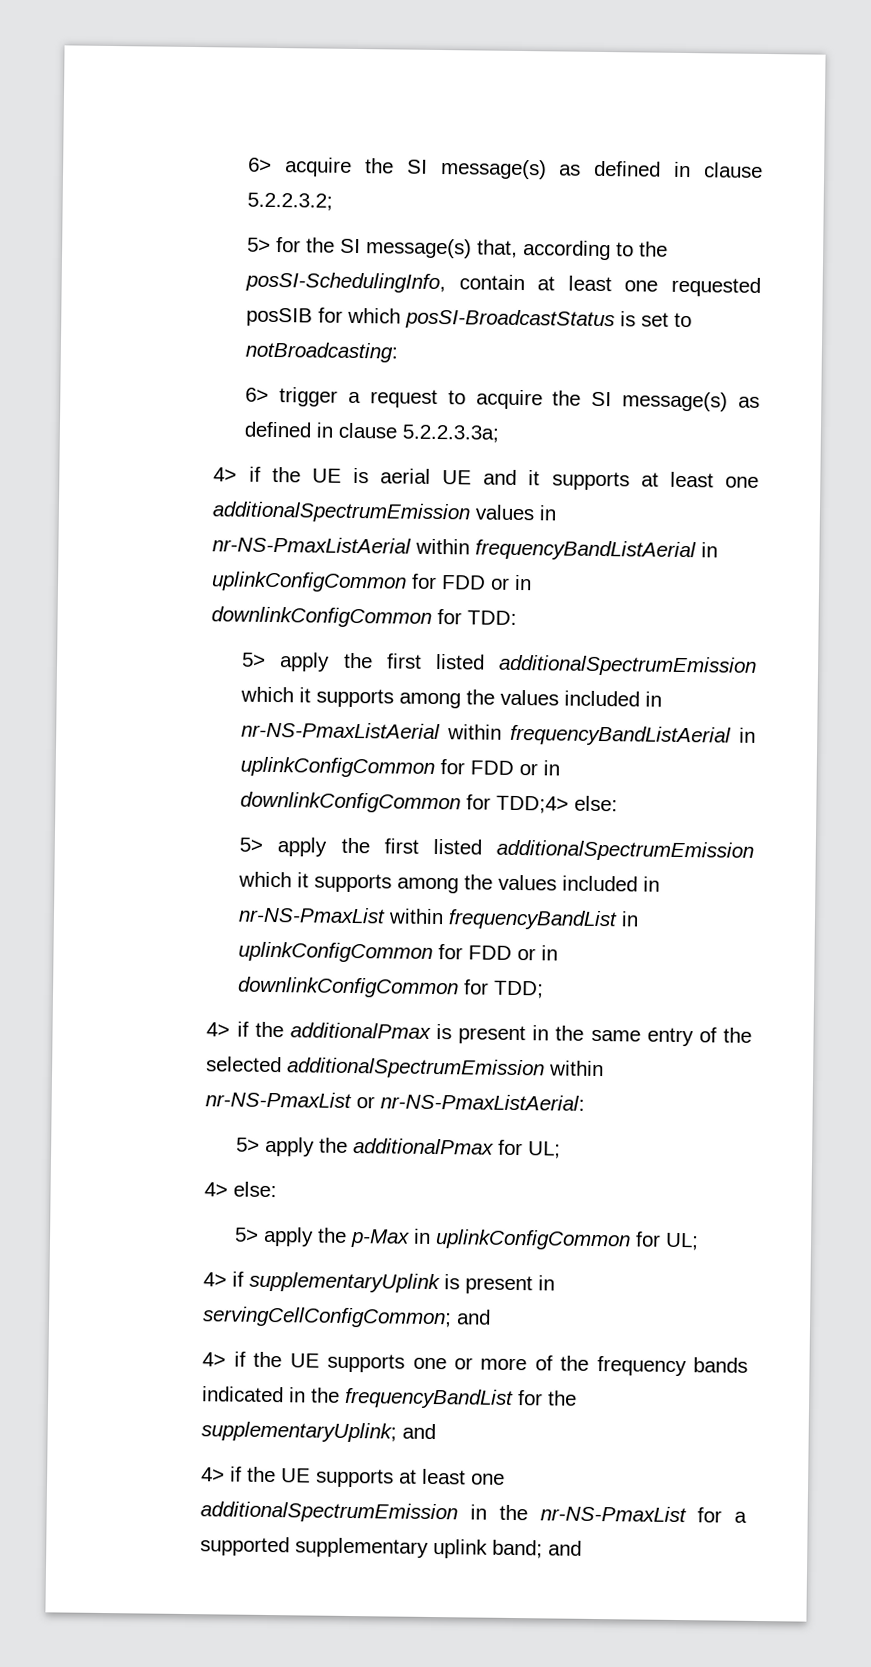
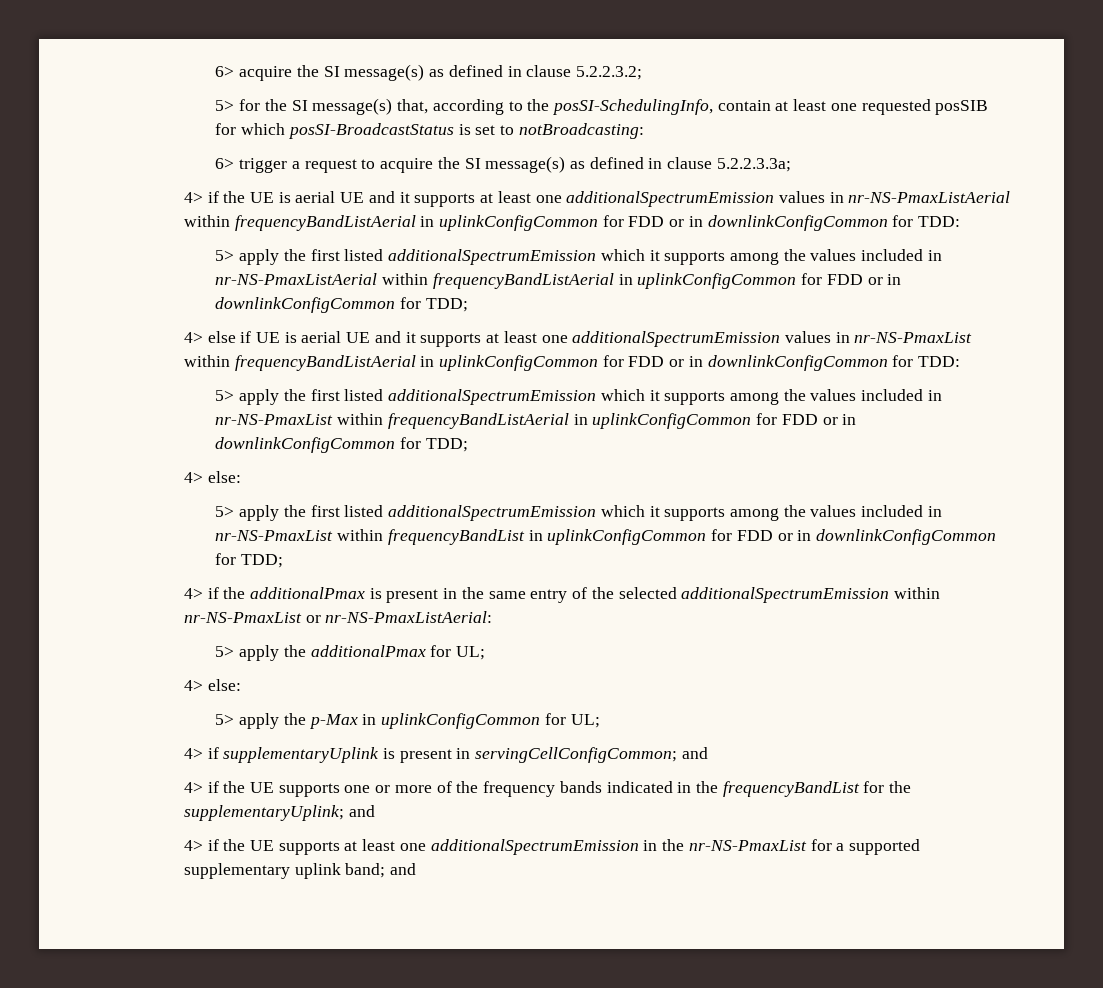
- 5> apply the first listed additionalSpectrumEmission which it supports among the values included in nr-NS-PmaxListAerial within frequencyBandListAerial in uplinkConfigCommon for FDD or in downlinkConfigCommon for TDD;4> else:
+ 5> apply the first listed additionalSpectrumEmission which it supports among the values included in nr-NS-PmaxListAerial within frequencyBandListAerial in uplinkConfigCommon for FDD or in downlinkConfigCommon for TDD;
+ 4> else if UE is aerial UE and it supports at least one additionalSpectrumEmission values in nr-NS-PmaxList within frequencyBandListAerial in uplinkConfigCommon for FDD or in downlinkConfigCommon for TDD:
+ 5> apply the first listed additionalSpectrumEmission which it supports among the values included in nr-NS-PmaxList within frequencyBandListAerial in uplinkConfigCommon for FDD or in downlinkConfigCommon for TDD;
+ 4> else:

